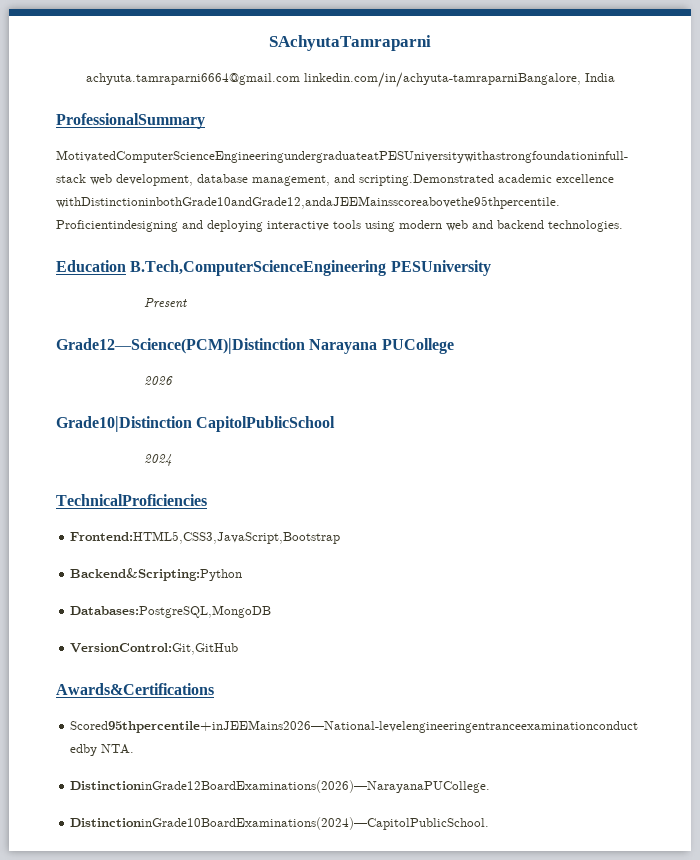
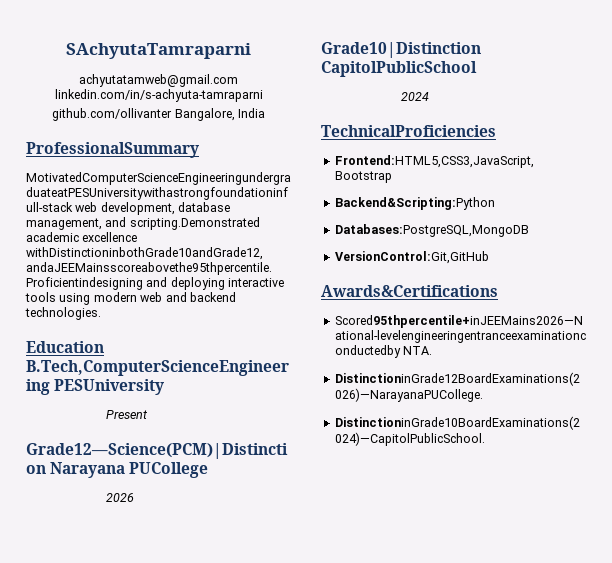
- achyuta.tamraparni6664@gmail.com linkedin.com/in/achyuta-tamraparniBangalore, India
+ achyutatamweb@gmail.com linkedin.com/in/s-achyuta-tamraparni
+ github.com/ollivanter Bangalore, India

